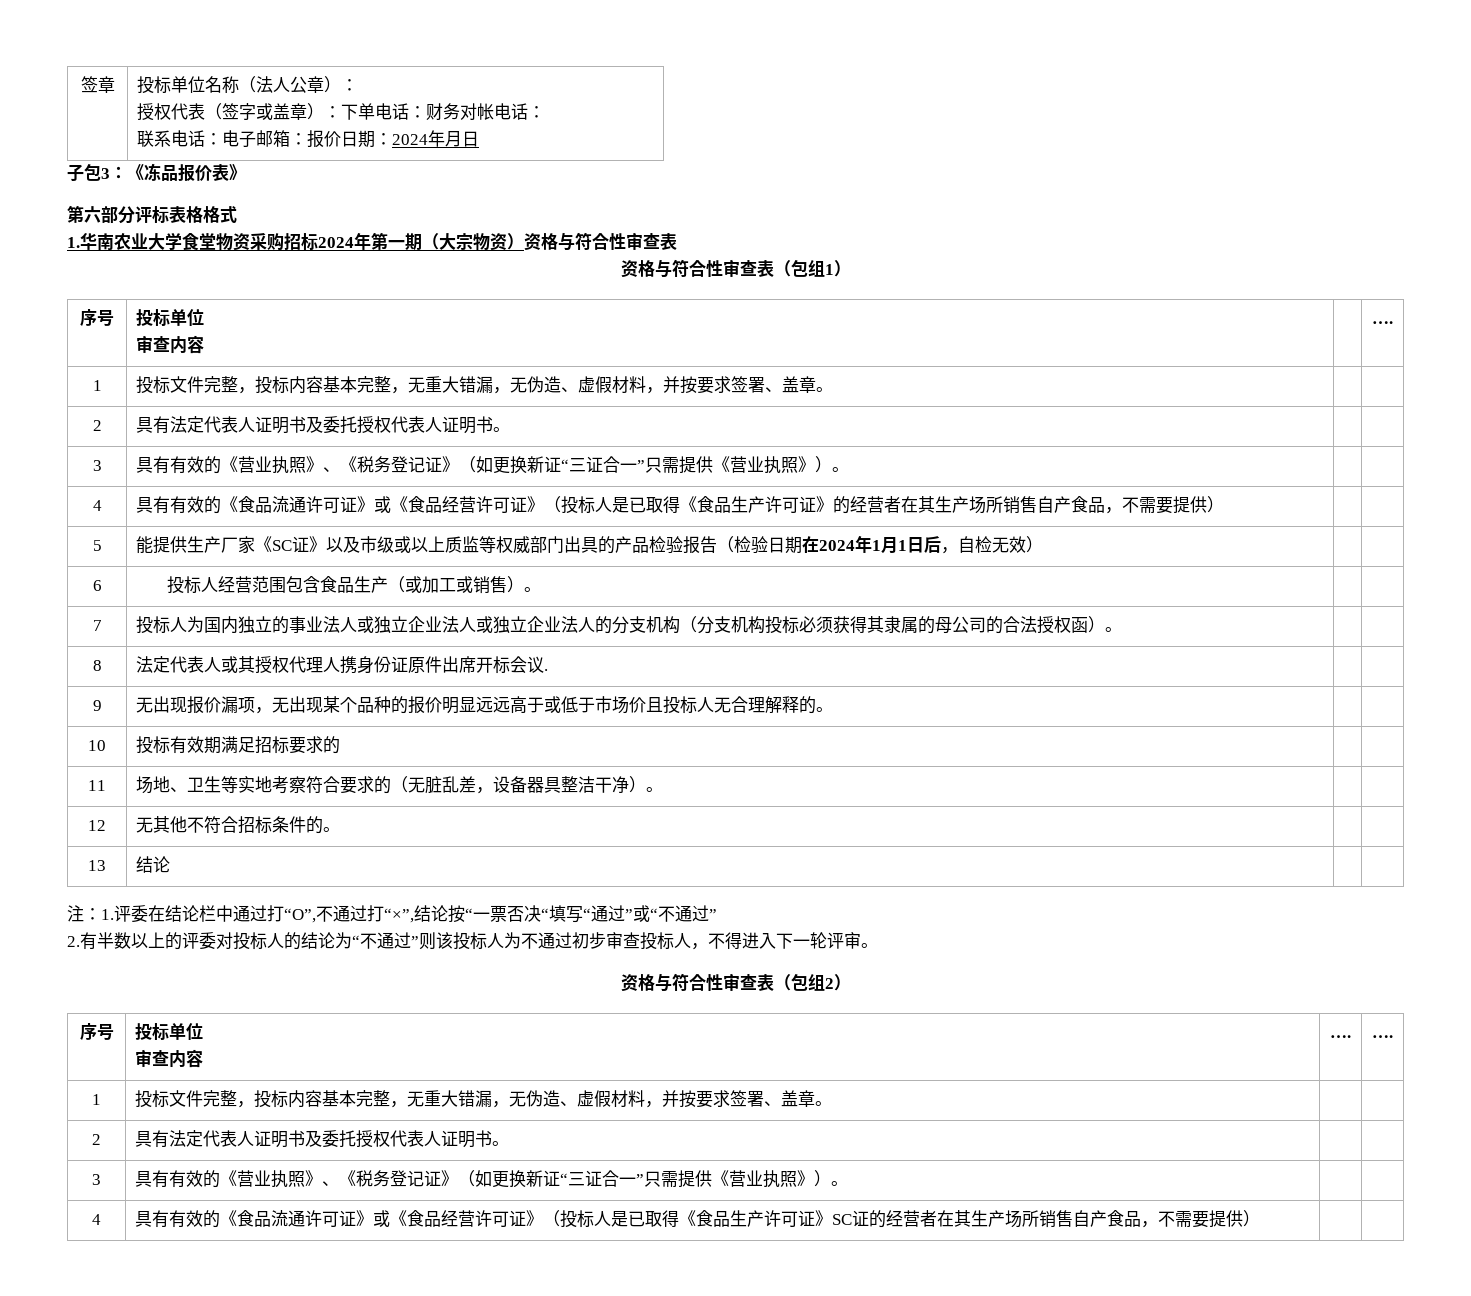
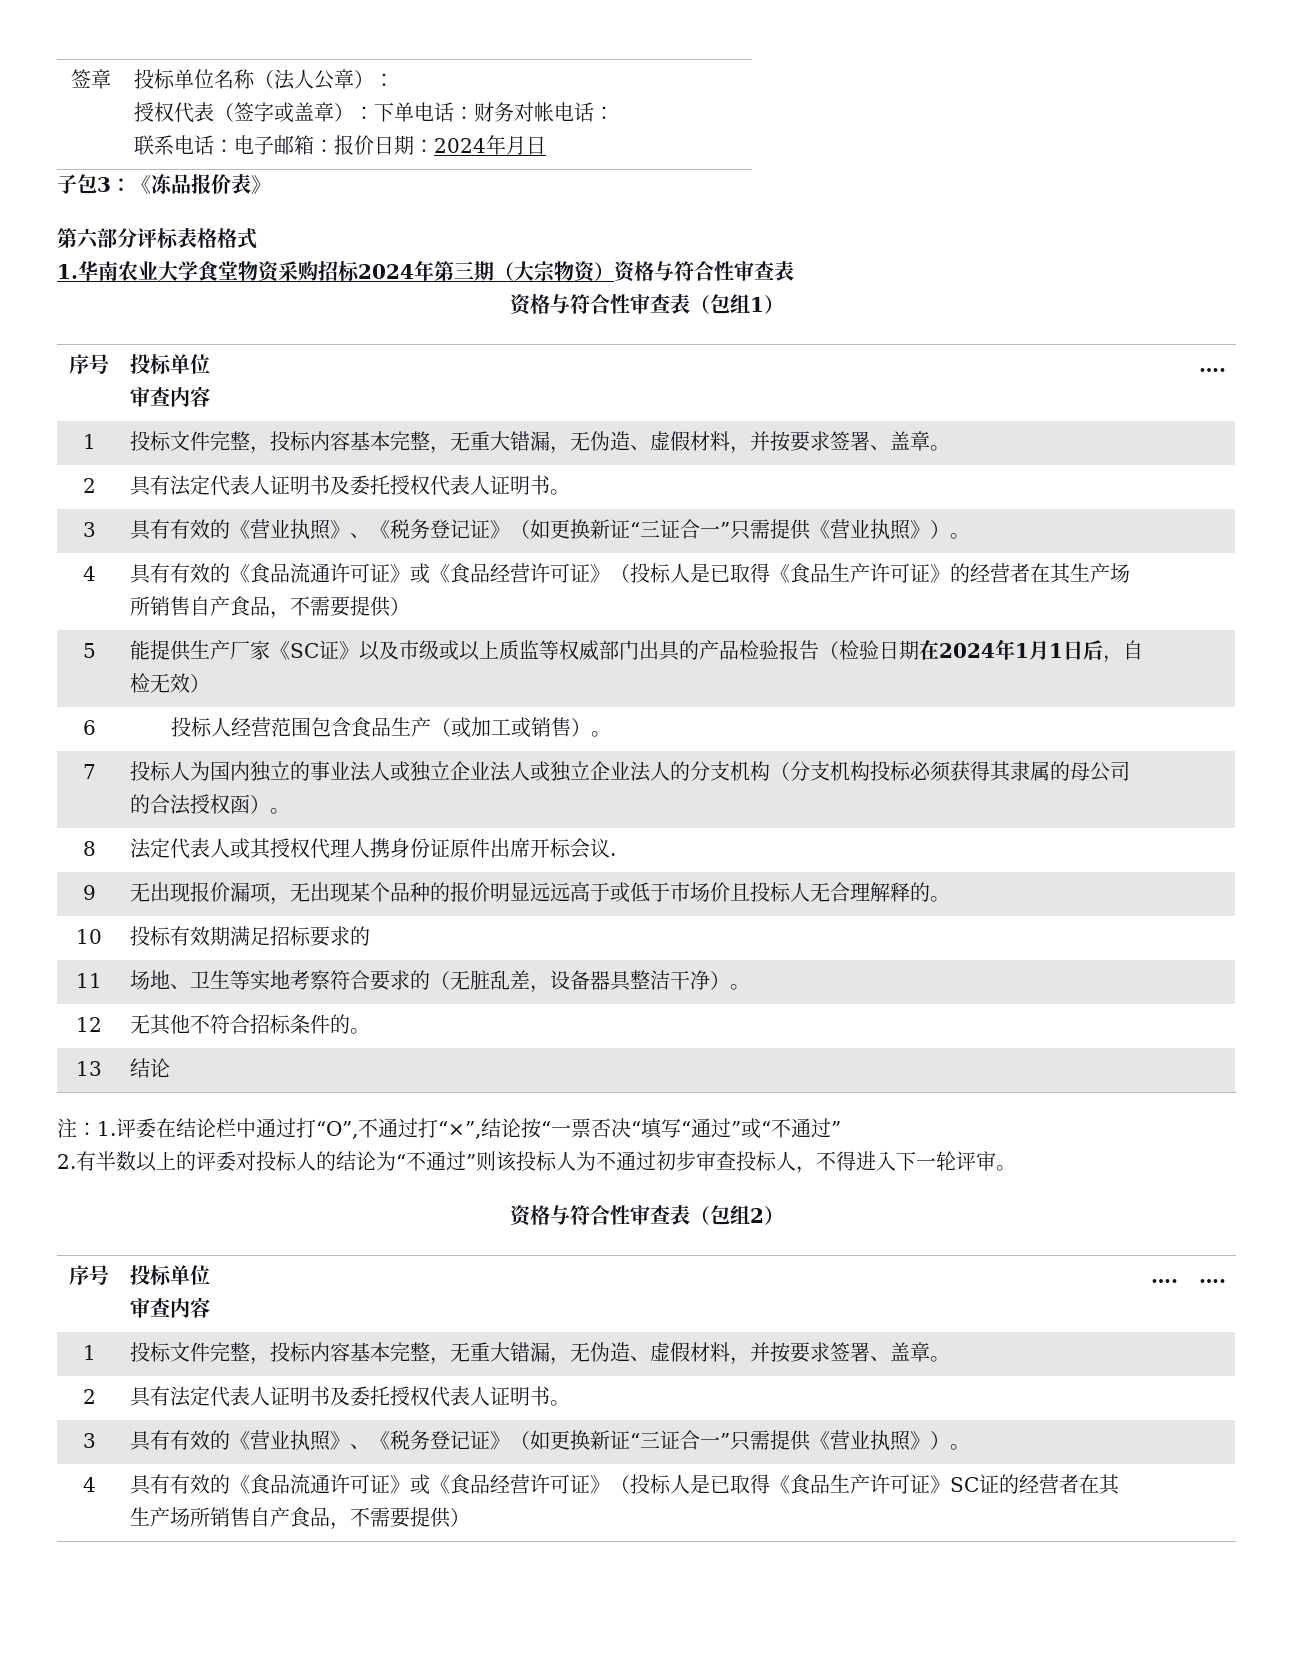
- 1.华南农业大学食堂物资采购招标2024年第一期（大宗物资）资格与符合性审查表
+ 1.华南农业大学食堂物资采购招标2024年第三期（大宗物资）资格与符合性审查表

